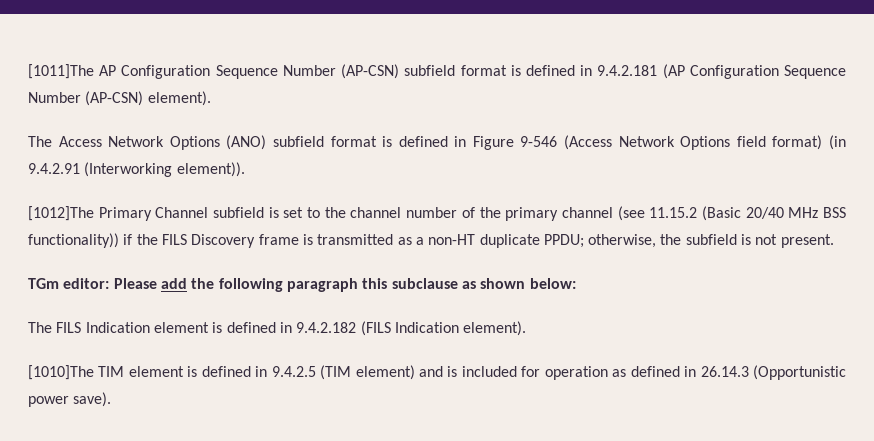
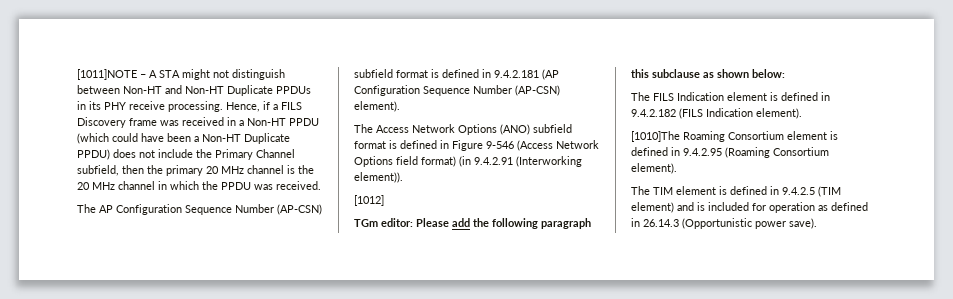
- [1011]The AP Configuration Sequence Number (AP-CSN) subfield format is defined in 9.4.2.181 (AP Configuration Sequence Number (AP-CSN) element).
+ [1011]NOTE – A STA might not distinguish between Non-HT and Non-HT Duplicate PPDUs in its PHY receive processing. Hence, if a FILS Discovery frame was received in a Non-HT PPDU (which could have been a Non-HT Duplicate PPDU) does not include the Primary Channel subfield, then the primary 20 MHz channel is the 20 MHz channel in which the PPDU was received.
+ The AP Configuration Sequence Number (AP-CSN) subfield format is defined in 9.4.2.181 (AP Configuration Sequence Number (AP-CSN) element).
- [1012]The Primary Channel subfield is set to the channel number of the primary channel (see 11.15.2 (Basic 20/40 MHz BSS functionality)) if the FILS Discovery frame is transmitted as a non-HT duplicate PPDU; otherwise, the subfield is not present.
+ [1012]
- [1010]The TIM element is defined in 9.4.2.5 (TIM element) and is included for operation as defined in 26.14.3 (Opportunistic power save).
+ [1010]The Roaming Consortium element is defined in 9.4.2.95 (Roaming Consortium element).
+ The TIM element is defined in 9.4.2.5 (TIM element) and is included for operation as defined in 26.14.3 (Opportunistic power save).

